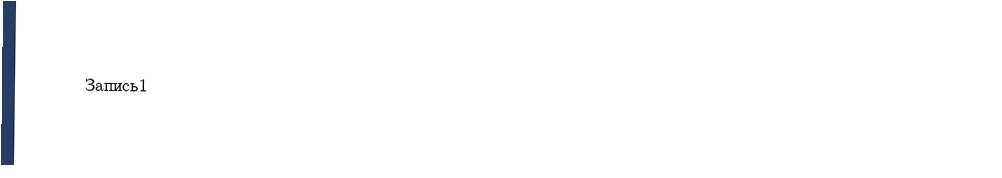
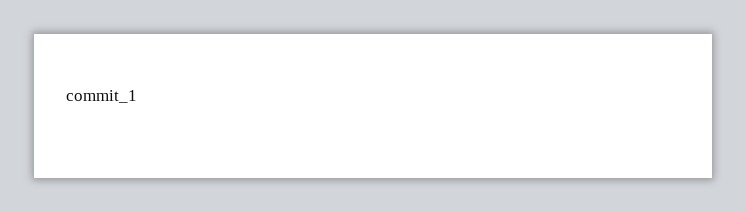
- Запись1
+ commit_1

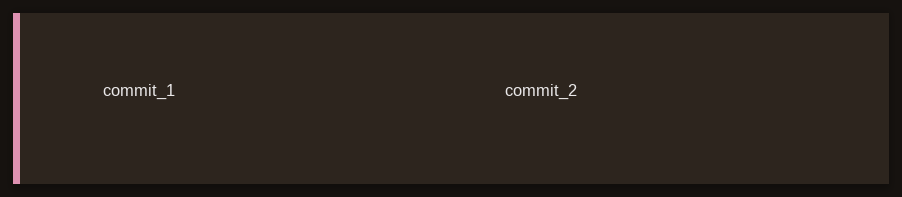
+ commit_2

